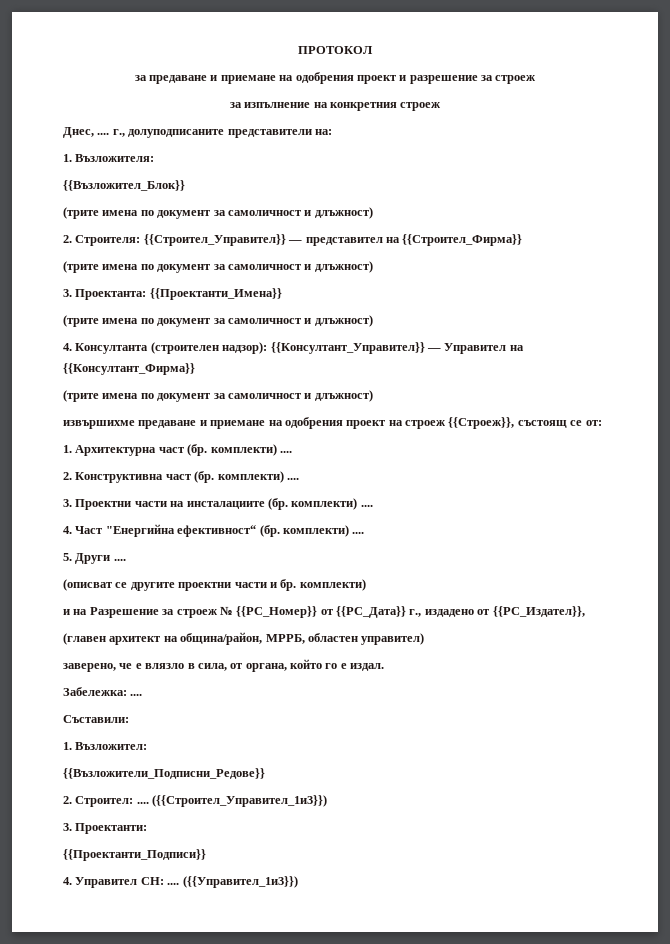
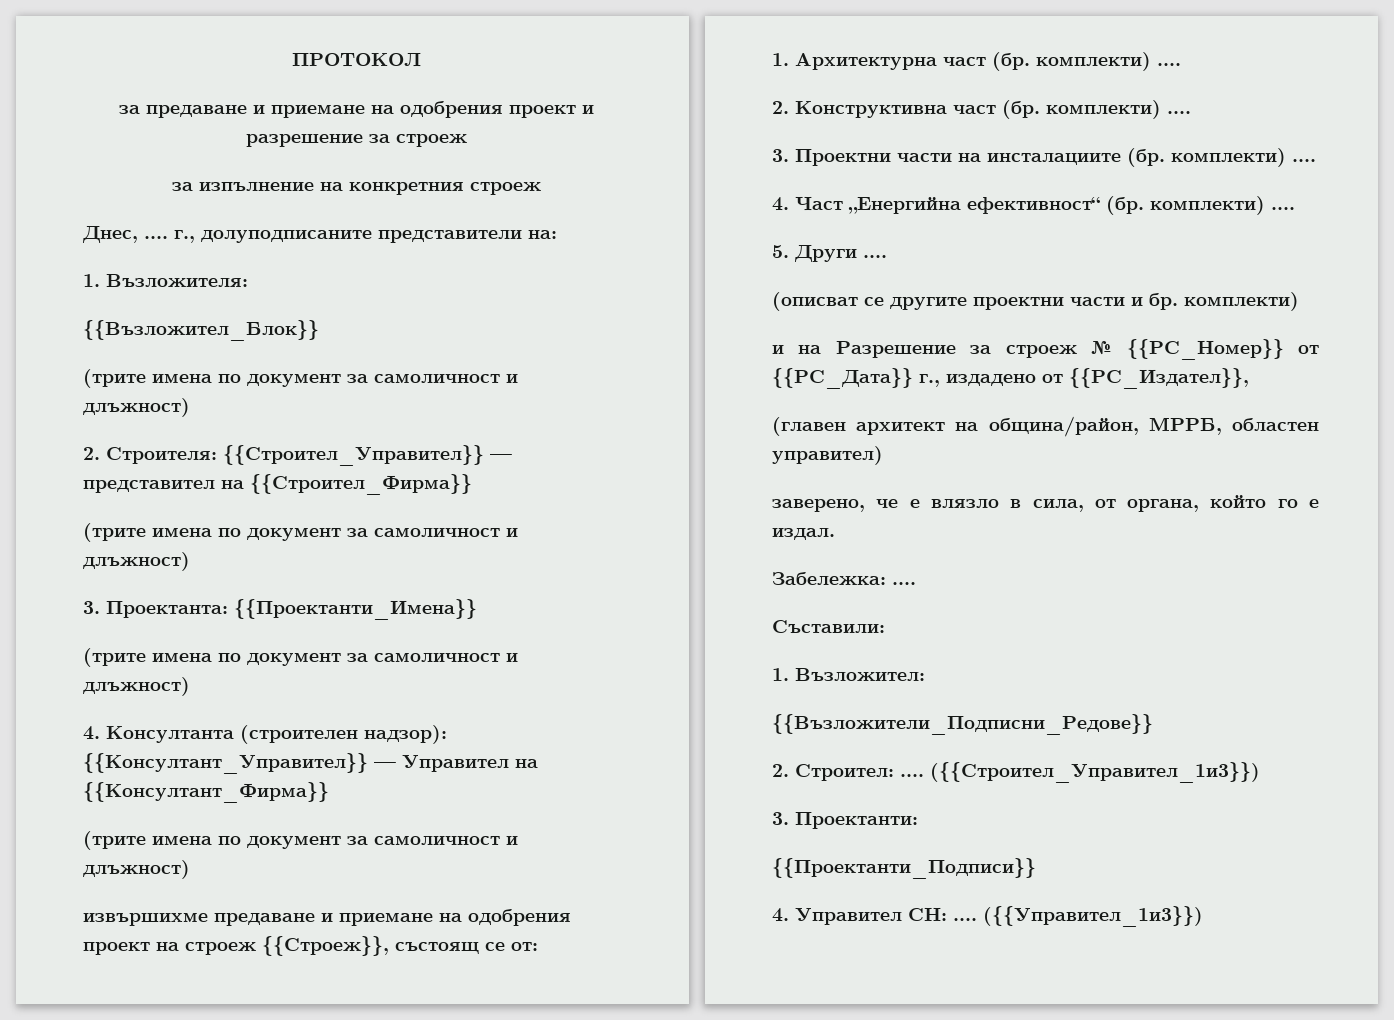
- 4. Част "Енергийна ефективност“ (бр. комплекти) ....
+ 4. Част „Енергийна ефективност“ (бр. комплекти) ....

